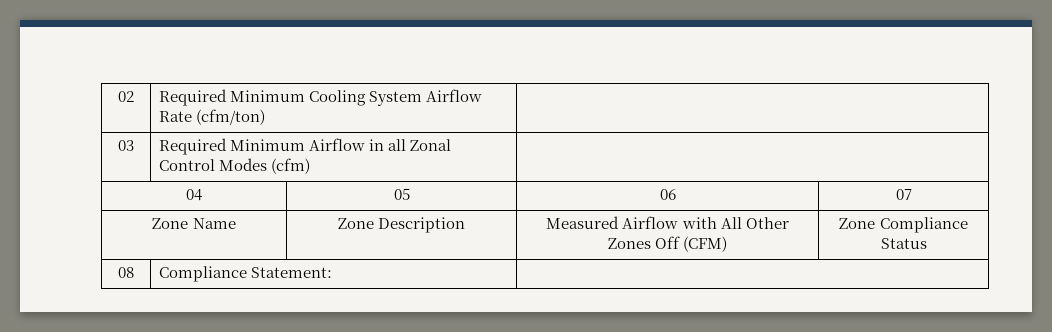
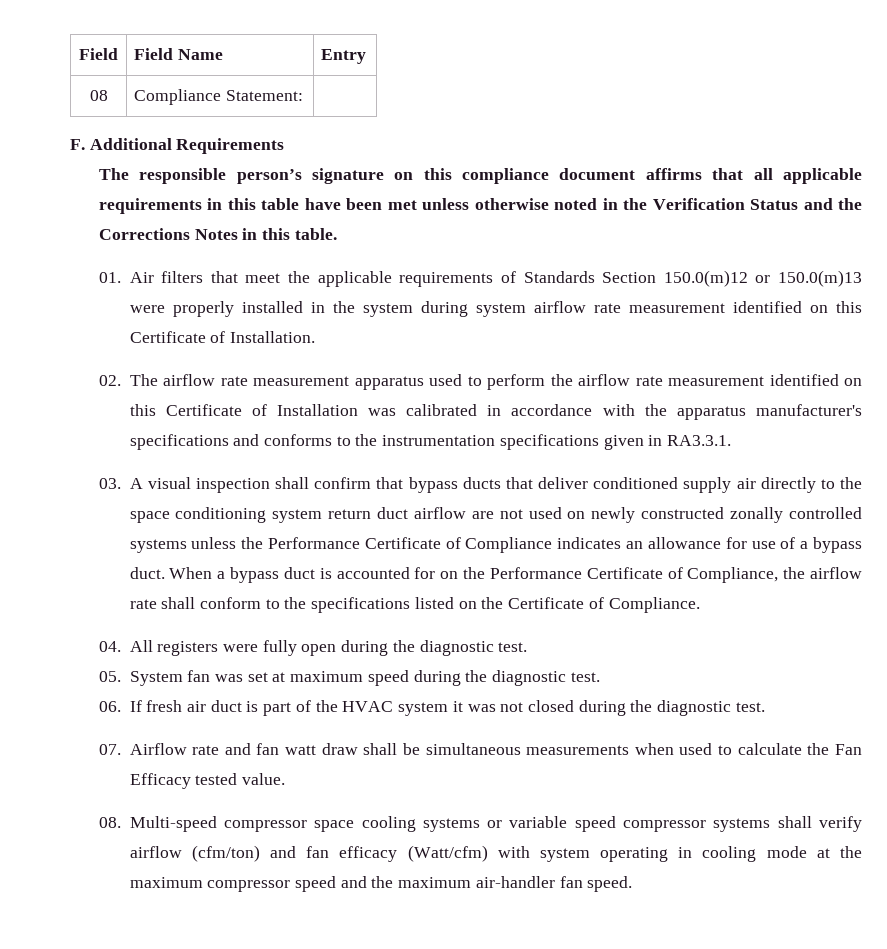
- 02 | Required Minimum Cooling System Airflow Rate (cfm/ton) |
- 03 | Required Minimum Airflow in all Zonal Control Modes (cfm) |
- 04 | 05 | 06 | 07
- Zone Name | Zone Description | Measured Airflow with All Other Zones Off (CFM) | Zone Compliance Status
+ Field | Field Name | Entry
  08 | Compliance Statement: |
+ F. Additional Requirements
+ The responsible person’s signature on this compliance document affirms that all applicable requirements in this table have been met unless otherwise noted in the Verification Status and the Corrections Notes in this table.
+ 01. Air filters that meet the applicable requirements of Standards Section 150.0(m)12 or 150.0(m)13 were properly installed in the system during system airflow rate measurement identified on this Certificate of Installation.
+ 02. The airflow rate measurement apparatus used to perform the airflow rate measurement identified on this Certificate of Installation was calibrated in accordance with the apparatus manufacturer's specifications and conforms to the instrumentation specifications given in RA3.3.1.
+ 03. A visual inspection shall confirm that bypass ducts that deliver conditioned supply air directly to the space conditioning system return duct airflow are not used on newly constructed zonally controlled systems unless the Performance Certificate of Compliance indicates an allowance for use of a bypass duct. When a bypass duct is accounted for on the Performance Certificate of Compliance, the airflow rate shall conform to the specifications listed on the Certificate of Compliance.
+ 04. All registers were fully open during the diagnostic test.
+ 05. System fan was set at maximum speed during the diagnostic test.
+ 06. If fresh air duct is part of the HVAC system it was not closed during the diagnostic test.
+ 07. Airflow rate and fan watt draw shall be simultaneous measurements when used to calculate the Fan Efficacy tested value.
+ 08. Multi-speed compressor space cooling systems or variable speed compressor systems shall verify airflow (cfm/ton) and fan efficacy (Watt/cfm) with system operating in cooling mode at the maximum compressor speed and the maximum air-handler fan speed.

